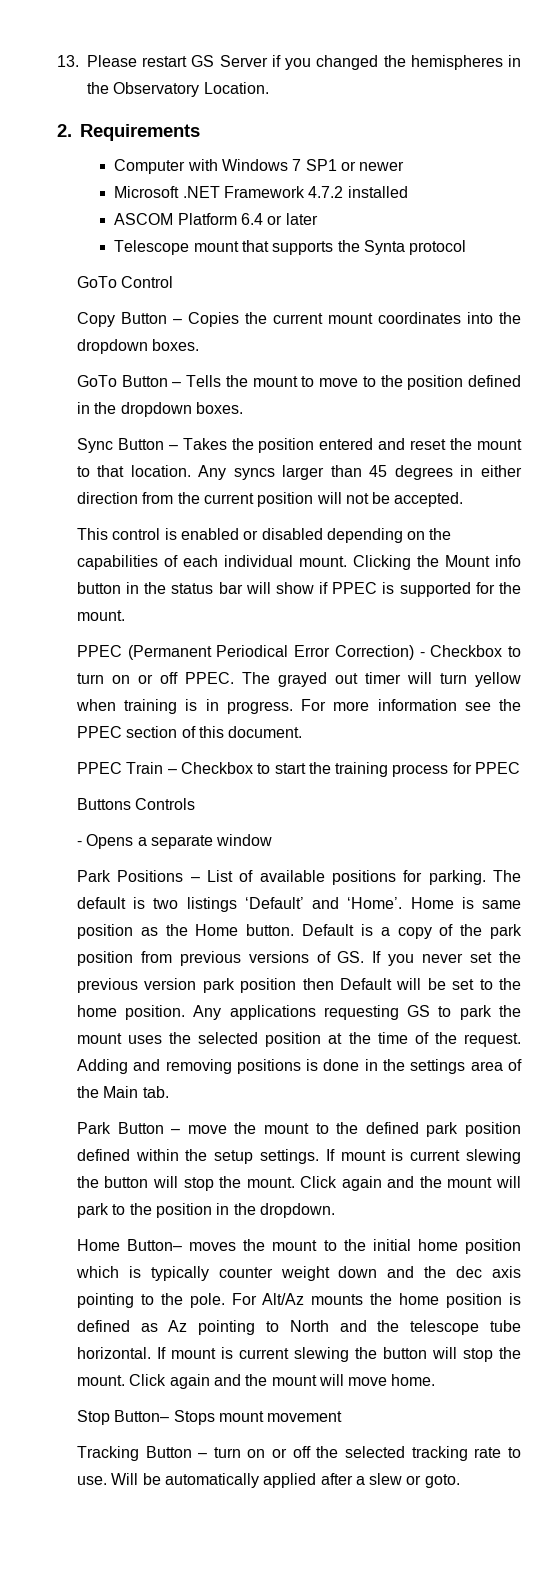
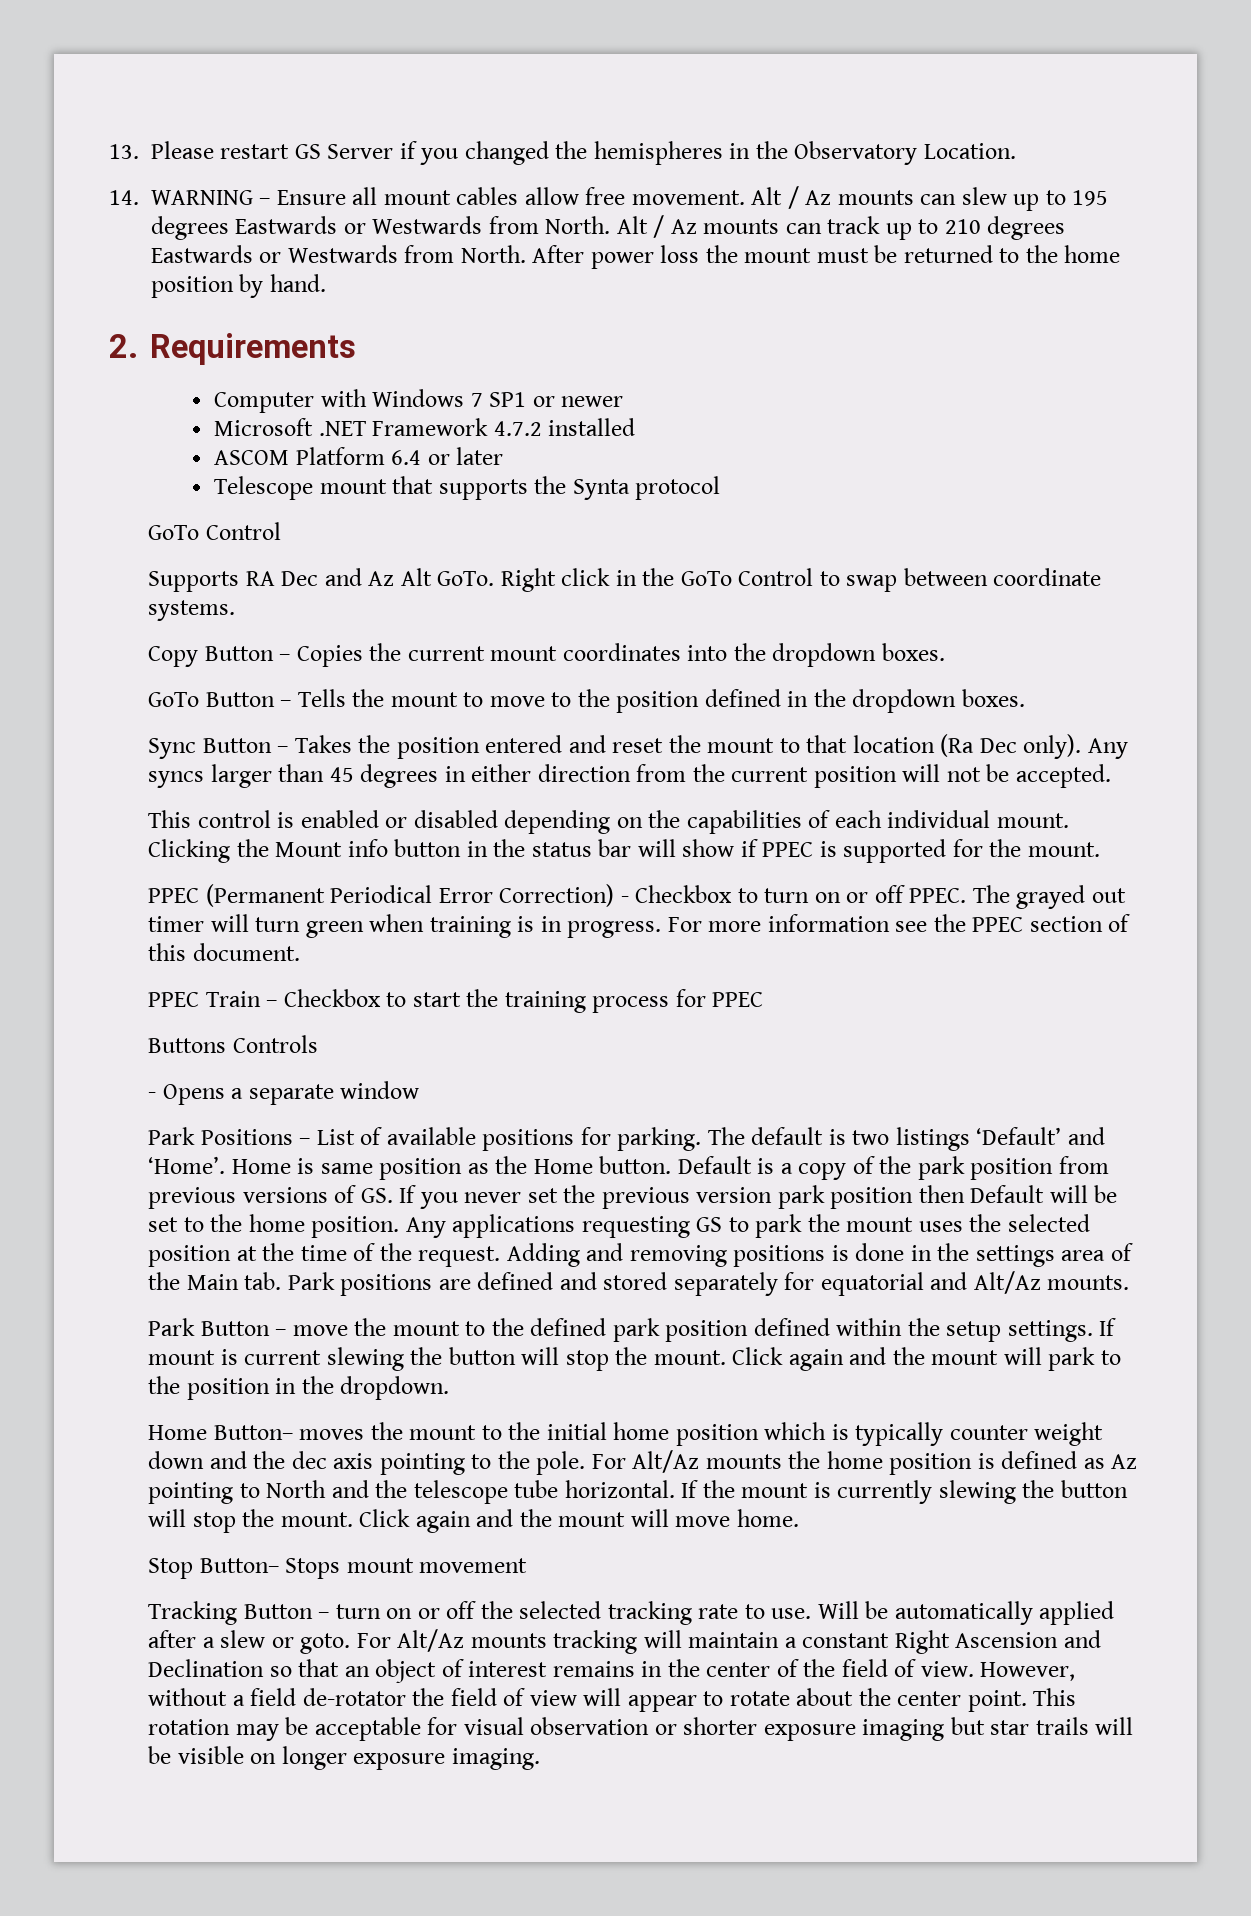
+ 14. WARNING – Ensure all mount cables allow free movement. Alt / Az mounts can slew up to 195 degrees Eastwards or Westwards from North. Alt / Az mounts can track up to 210 degrees Eastwards or Westwards from North. After power loss the mount must be returned to the home position by hand.
+ Supports RA Dec and Az Alt GoTo. Right click in the GoTo Control to swap between coordinate systems.
- Sync Button – Takes the position entered and reset the mount to that location.
+ Sync Button – Takes the position entered and reset the mount to that location (Ra Dec only).
- The grayed out timer will turn yellow when training is in progress.
+ The grayed out timer will turn green when training is in progress.
- Adding and removing positions is done in the settings area of the Main tab.
+ Adding and removing positions is done in the settings area of the Main tab. Park positions are defined and stored separately for equatorial and Alt/Az mounts.
- For Alt/Az mounts the home position is defined as Az pointing to North and the telescope tube horizontal. If mount is current slewing the button will stop the mount.
+ For Alt/Az mounts the home position is defined as Az pointing to North and the telescope tube horizontal. If the mount is currently slewing the button will stop the mount.
+ For Alt/Az mounts tracking will maintain a constant Right Ascension and Declination so that an object of interest remains in the center of the field of view. However, without a field de-rotator the field of view will appear to rotate about the center point. This rotation may be acceptable for visual observation or shorter exposure imaging but star trails will be visible on longer exposure imaging.

